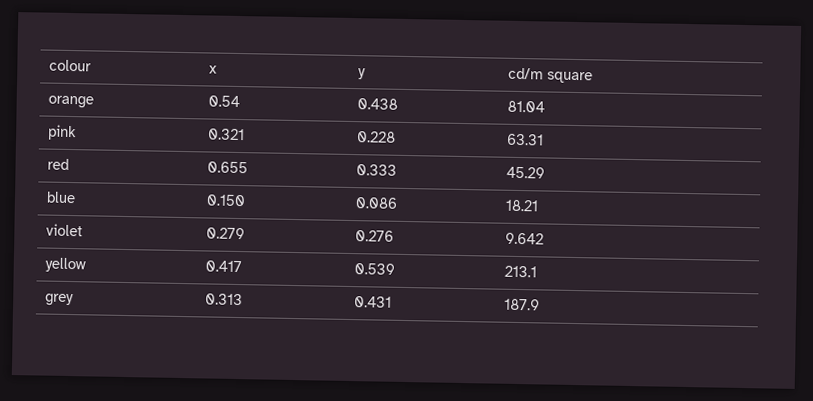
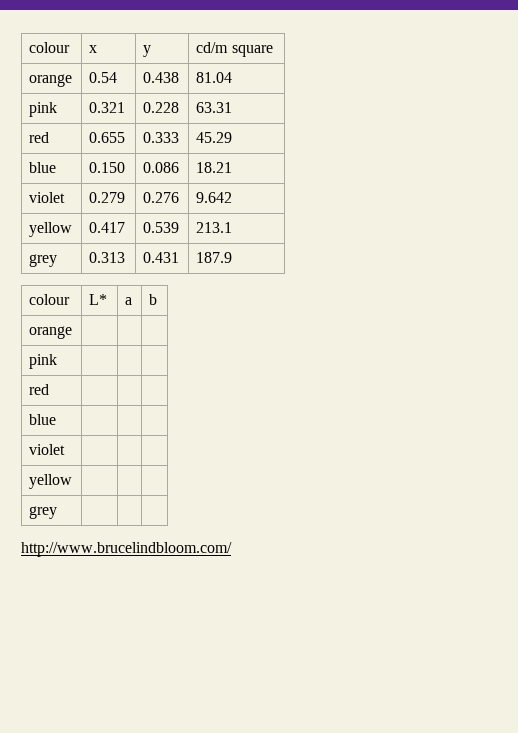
+ colour | L* | a | b
+ orange | | |
+ pink | | |
+ red | | |
+ blue | | |
+ violet | | |
+ yellow | | |
+ grey | | |
+ http://www.brucelindbloom.com/

